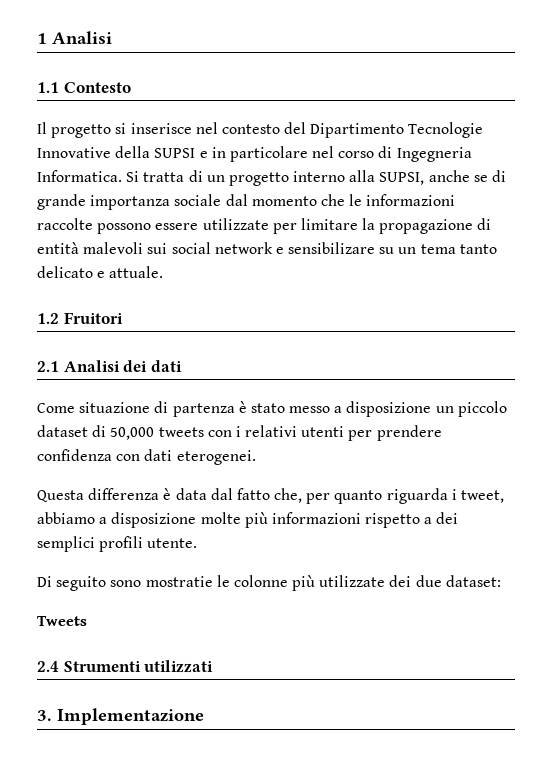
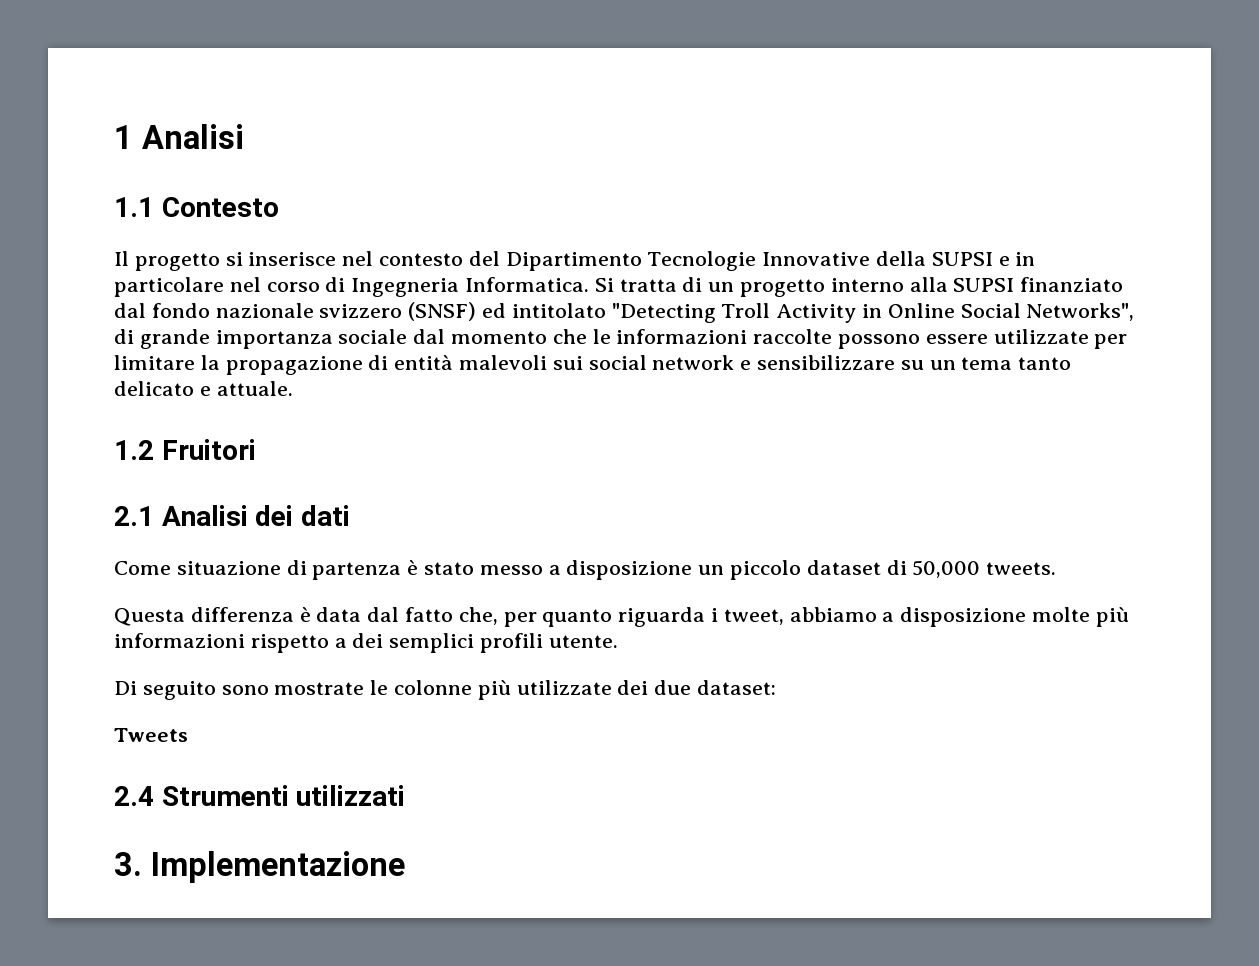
- Si tratta di un progetto interno alla SUPSI, anche se di grande importanza sociale dal momento che le informazioni raccolte possono essere utilizzate per limitare la propagazione di entità malevoli sui social network e sensibilizare su un tema tanto delicato e attuale.
+ Si tratta di un progetto interno alla SUPSI finanziato dal fondo nazionale svizzero (SNSF) ed intitolato "Detecting Troll Activity in Online Social Networks", di grande importanza sociale dal momento che le informazioni raccolte possono essere utilizzate per limitare la propagazione di entità malevoli sui social network e sensibilizzare su un tema tanto delicato e attuale.
- Come situazione di partenza è stato messo a disposizione un piccolo dataset di 50,000 tweets con i relativi utenti per prendere confidenza con dati eterogenei.
+ Come situazione di partenza è stato messo a disposizione un piccolo dataset di 50,000 tweets.
- Di seguito sono mostratie le colonne più utilizzate dei due dataset:
+ Di seguito sono mostrate le colonne più utilizzate dei due dataset:

